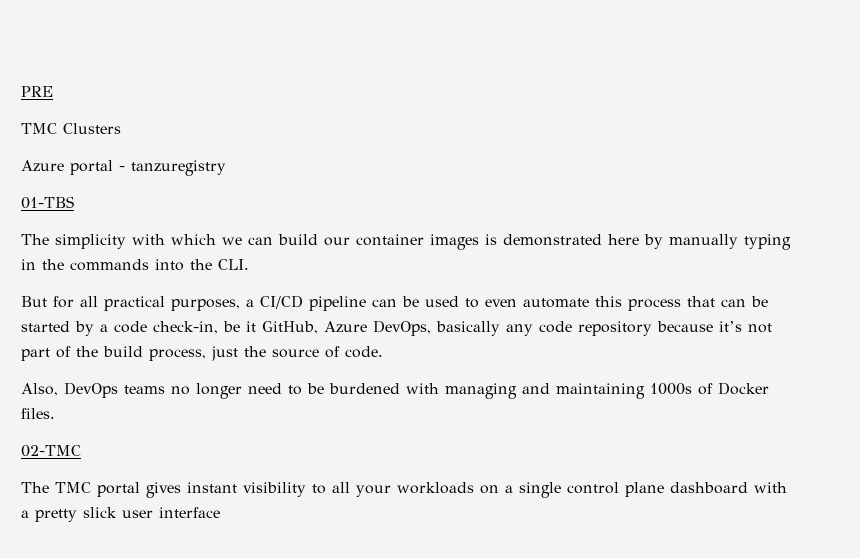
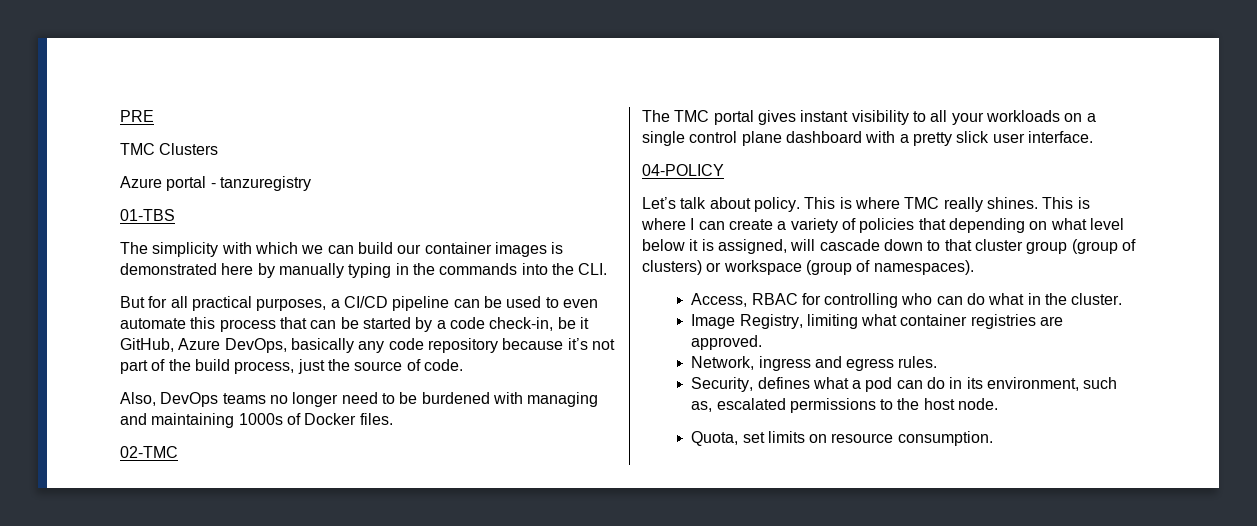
- The TMC portal gives instant visibility to all your workloads on a single control plane dashboard with a pretty slick user interface
+ The TMC portal gives instant visibility to all your workloads on a single control plane dashboard with a pretty slick user interface.
+ 04-POLICY
+ Let’s talk about policy. This is where TMC really shines. This is where I can create a variety of policies that depending on what level below it is assigned, will cascade down to that cluster group (group of clusters) or workspace (group of namespaces).
+ Access, RBAC for controlling who can do what in the cluster.
+ Image Registry, limiting what container registries are approved.
+ Network, ingress and egress rules.
+ Security, defines what a pod can do in its environment, such as, escalated permissions to the host node.
+ Quota, set limits on resource consumption.

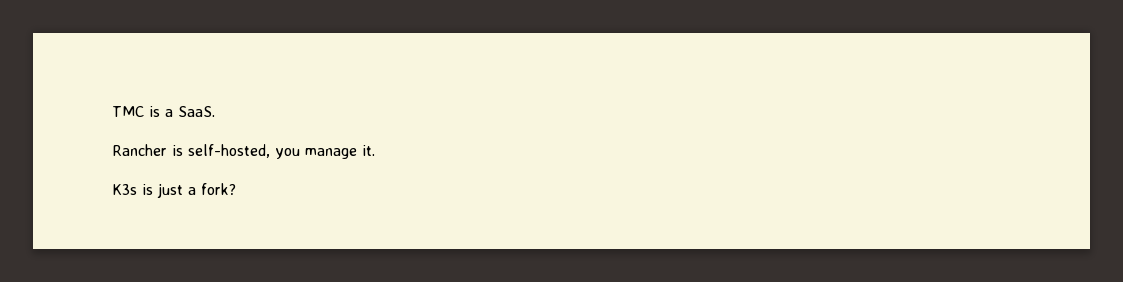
- PRE
- TMC Clusters
- Azure portal - tanzuregistry
- 01-TBS
- The simplicity with which we can build our container images is demonstrated here by manually typing in the commands into the CLI.
- But for all practical purposes, a CI/CD pipeline can be used to even automate this process that can be started by a code check-in, be it GitHub, Azure DevOps, basically any code repository because it’s not part of the build process, just the source of code.
- Also, DevOps teams no longer need to be burdened with managing and maintaining 1000s of Docker files.
- 02-TMC
- The TMC portal gives instant visibility to all your workloads on a single control plane dashboard with a pretty slick user interface.
- 04-POLICY
- Let’s talk about policy. This is where TMC really shines. This is where I can create a variety of policies that depending on what level below it is assigned, will cascade down to that cluster group (group of clusters) or workspace (group of namespaces).
- Access, RBAC for controlling who can do what in the cluster.
- Image Registry, limiting what container registries are approved.
- Network, ingress and egress rules.
- Security, defines what a pod can do in its environment, such as, escalated permissions to the host node.
- Quota, set limits on resource consumption.
+ TMC is a SaaS.
+ Rancher is self-hosted, you manage it.
+ K3s is just a fork?

